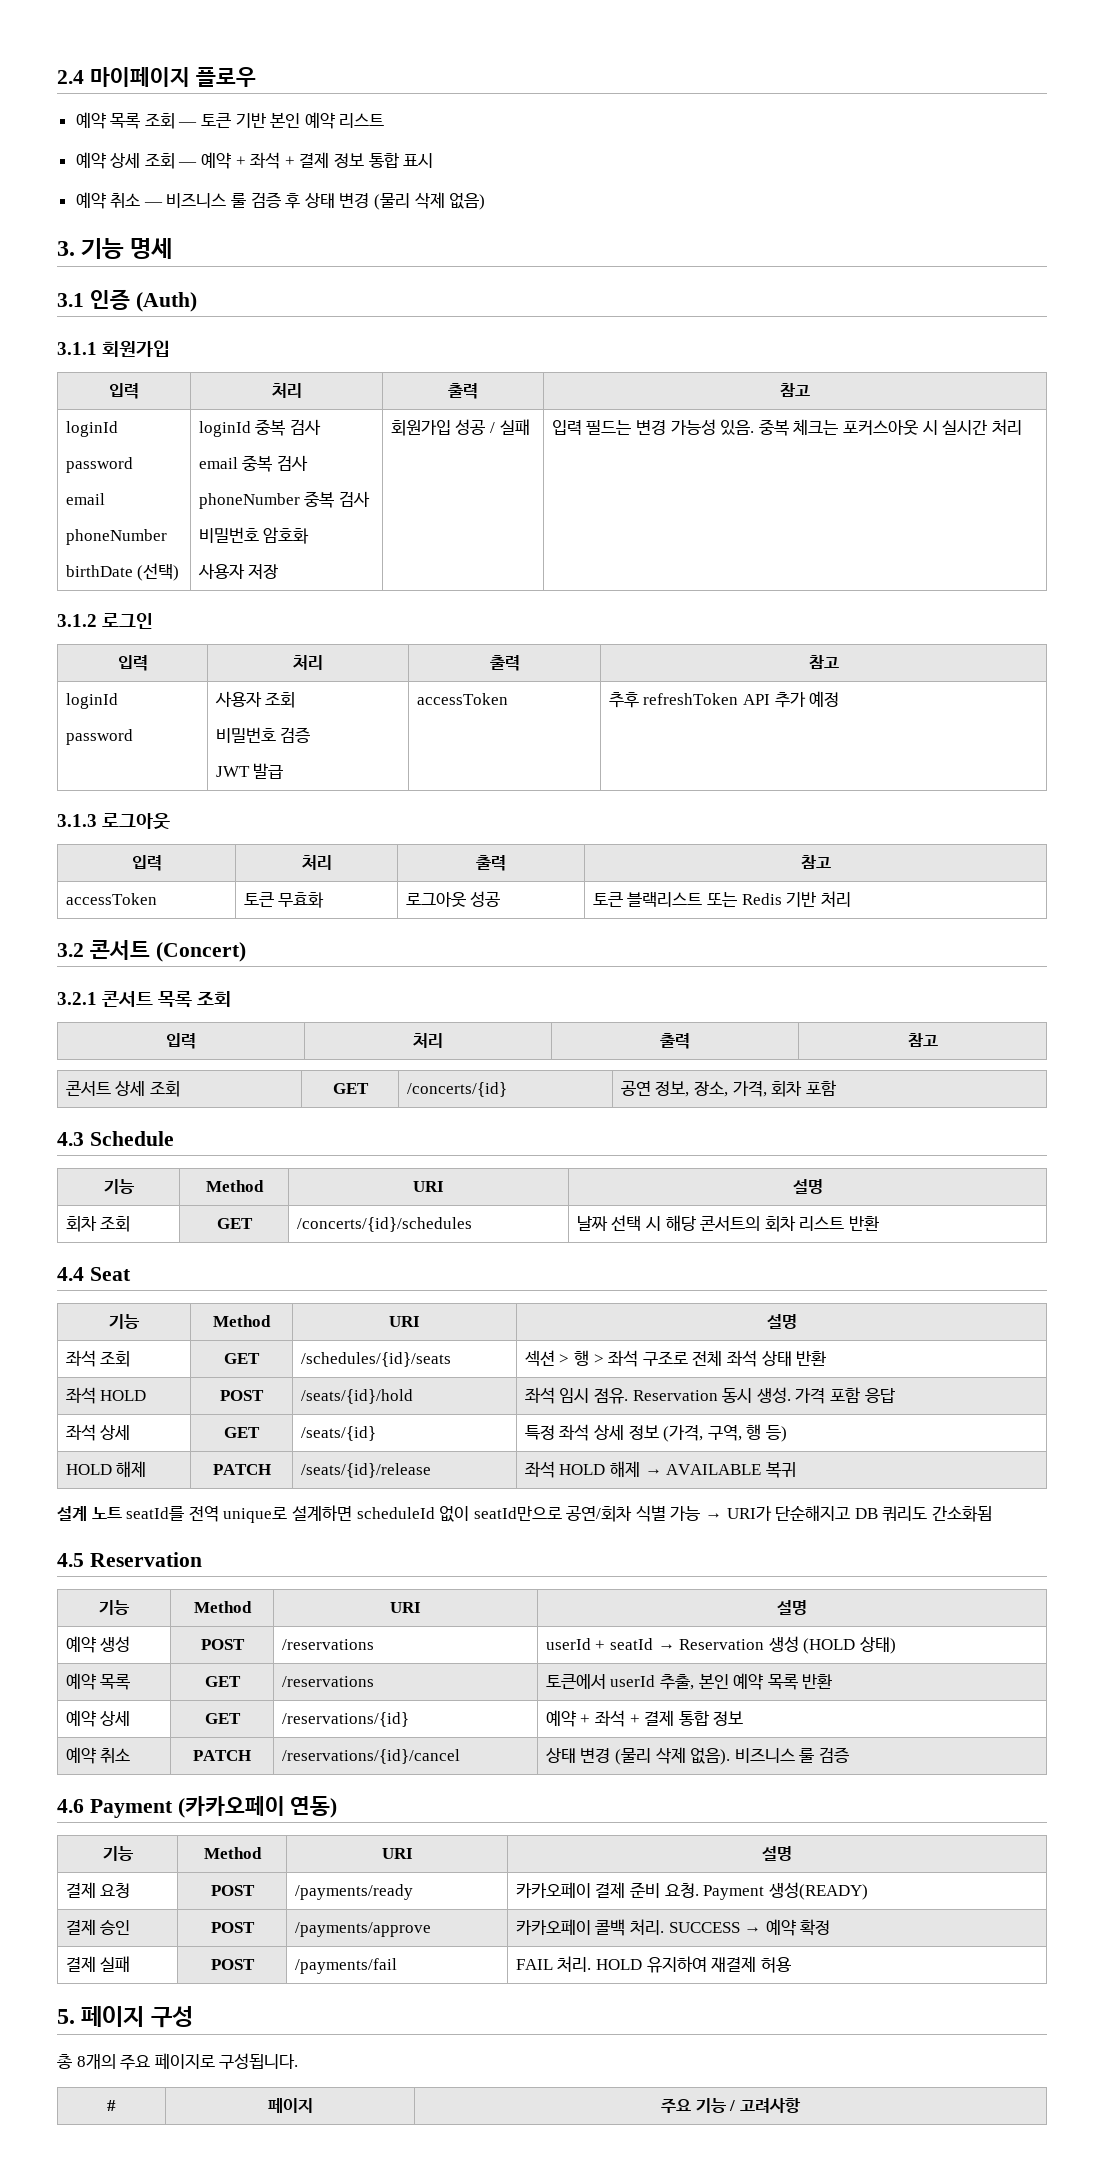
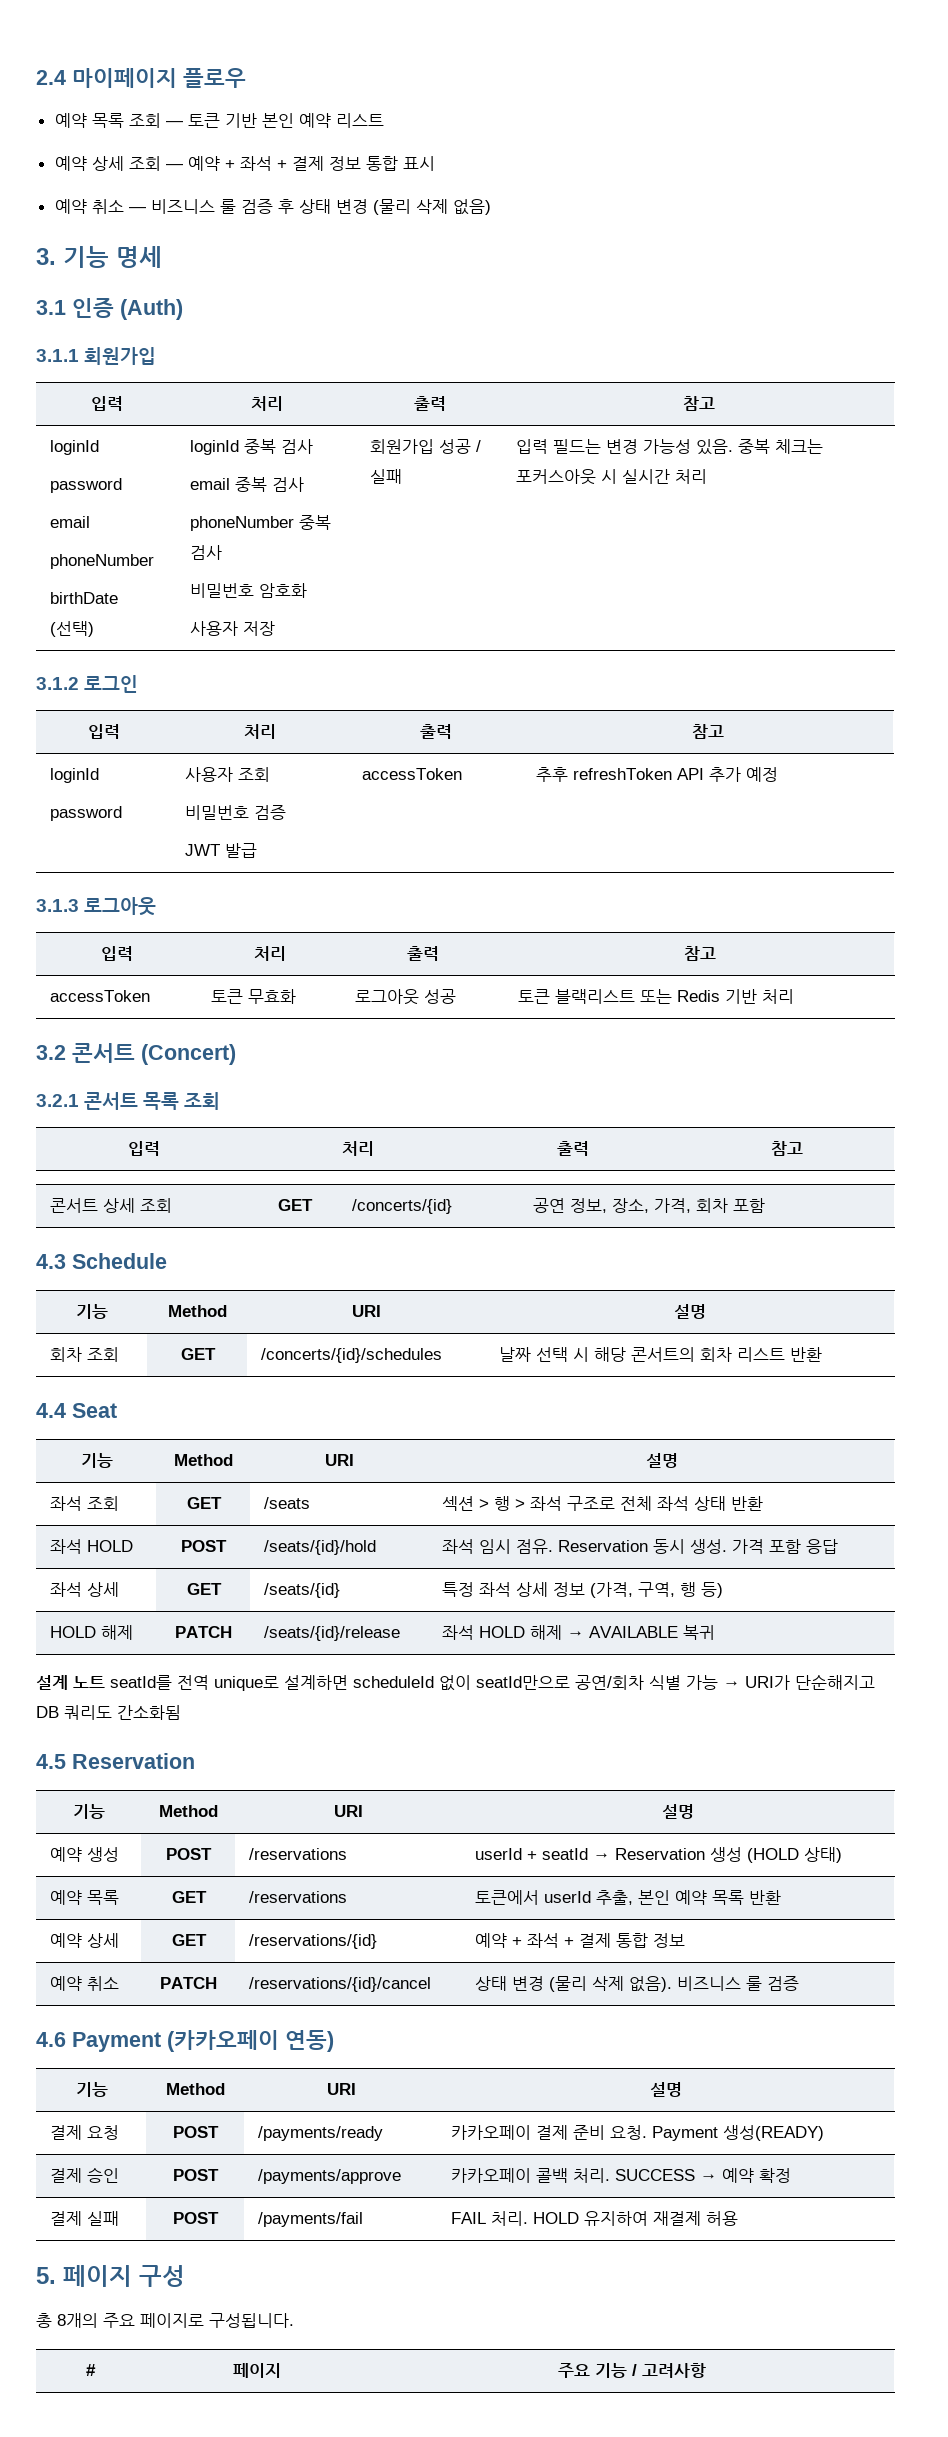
- 좌석 조회 | GET | /schedules/{id}/seats | 섹션 > 행 > 좌석 구조로 전체 좌석 상태 반환
+ 좌석 조회 | GET | /seats | 섹션 > 행 > 좌석 구조로 전체 좌석 상태 반환

